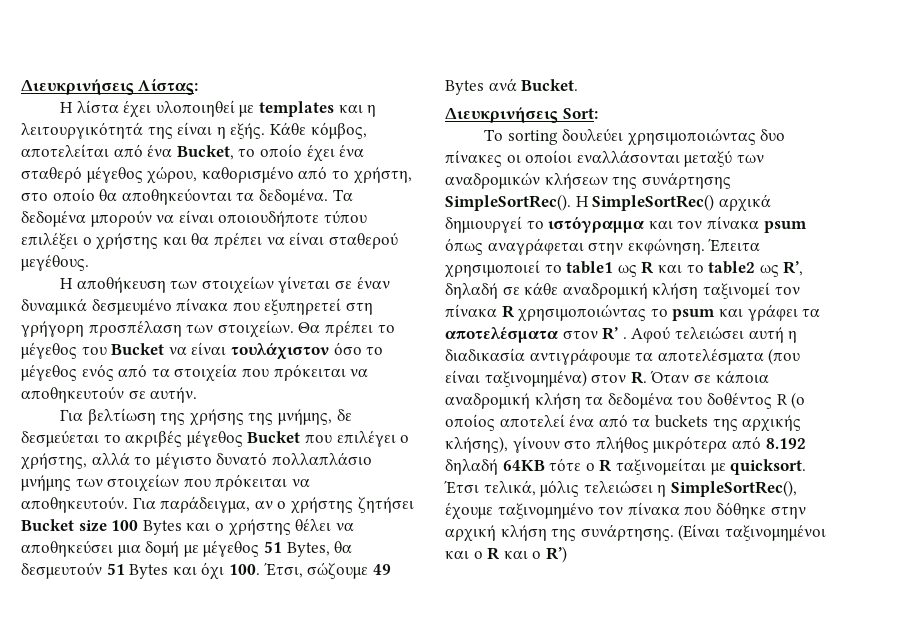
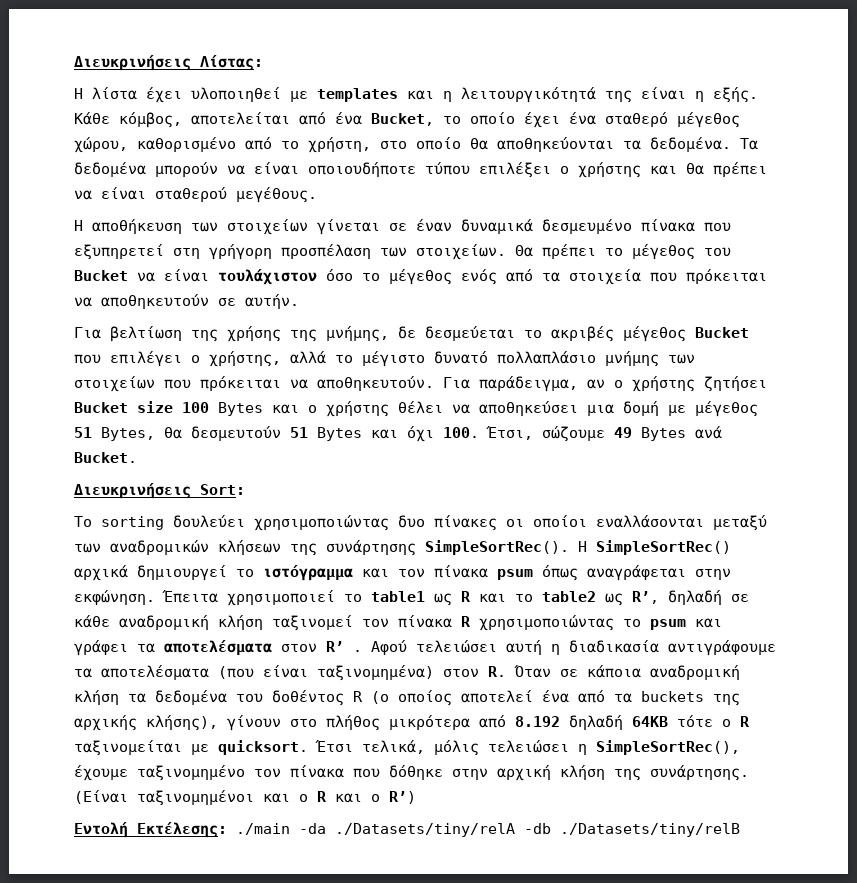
+ Εντολή Εκτέλεσης: ./main -da ./Datasets/tiny/relA -db ./Datasets/tiny/relB

